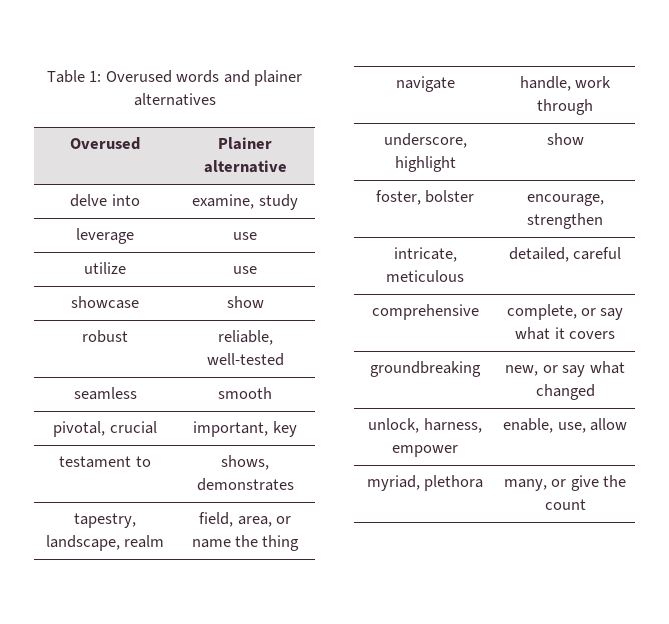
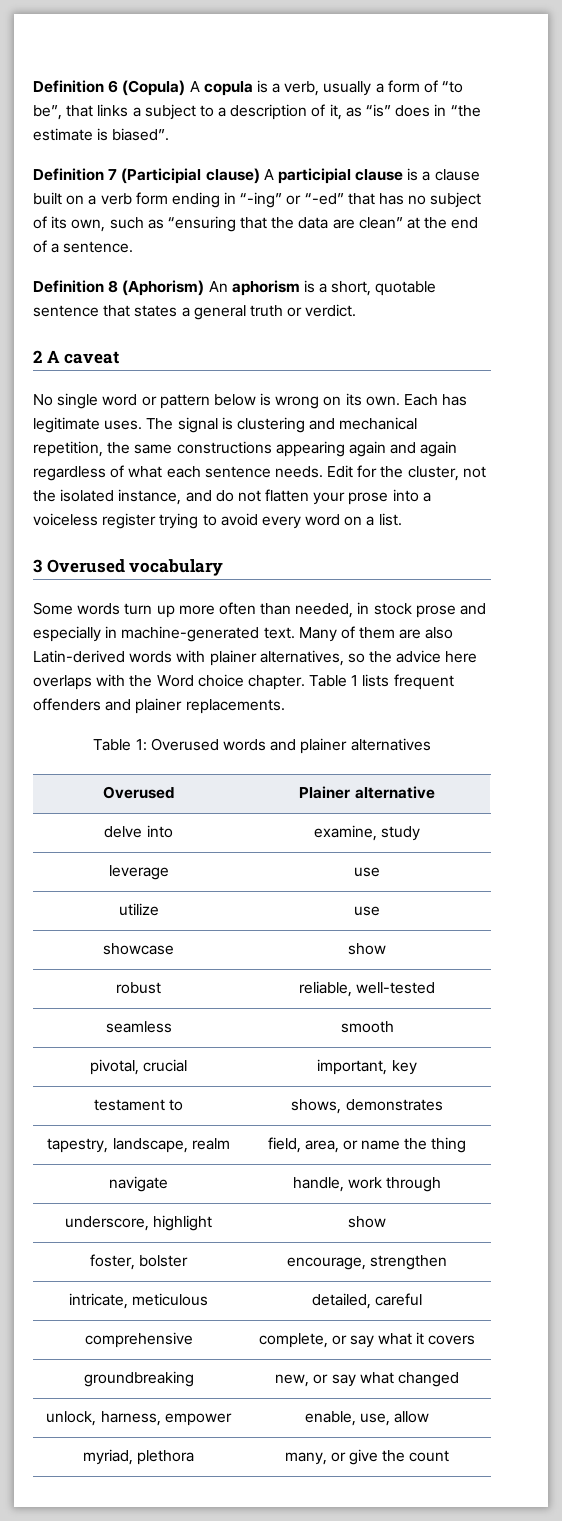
+ Definition 6 (Copula) A copula is a verb, usually a form of “to be”, that links a subject to a description of it, as “is” does in “the estimate is biased”.
+ Definition 7 (Participial clause) A participial clause is a clause built on a verb form ending in “-ing” or “-ed” that has no subject of its own, such as “ensuring that the data are clean” at the end of a sentence.
+ Definition 8 (Aphorism) An aphorism is a short, quotable sentence that states a general truth or verdict.
+ 2 A caveat
+ No single word or pattern below is wrong on its own. Each has legitimate uses. The signal is clustering and mechanical repetition, the same constructions appearing again and again regardless of what each sentence needs. Edit for the cluster, not the isolated instance, and do not flatten your prose into a voiceless register trying to avoid every word on a list.
+ 3 Overused vocabulary
+ Some words turn up more often than needed, in stock prose and especially in machine-generated text. Many of them are also Latin-derived words with plainer alternatives, so the advice here overlaps with the Word choice chapter. Table 1 lists frequent offenders and plainer replacements.

